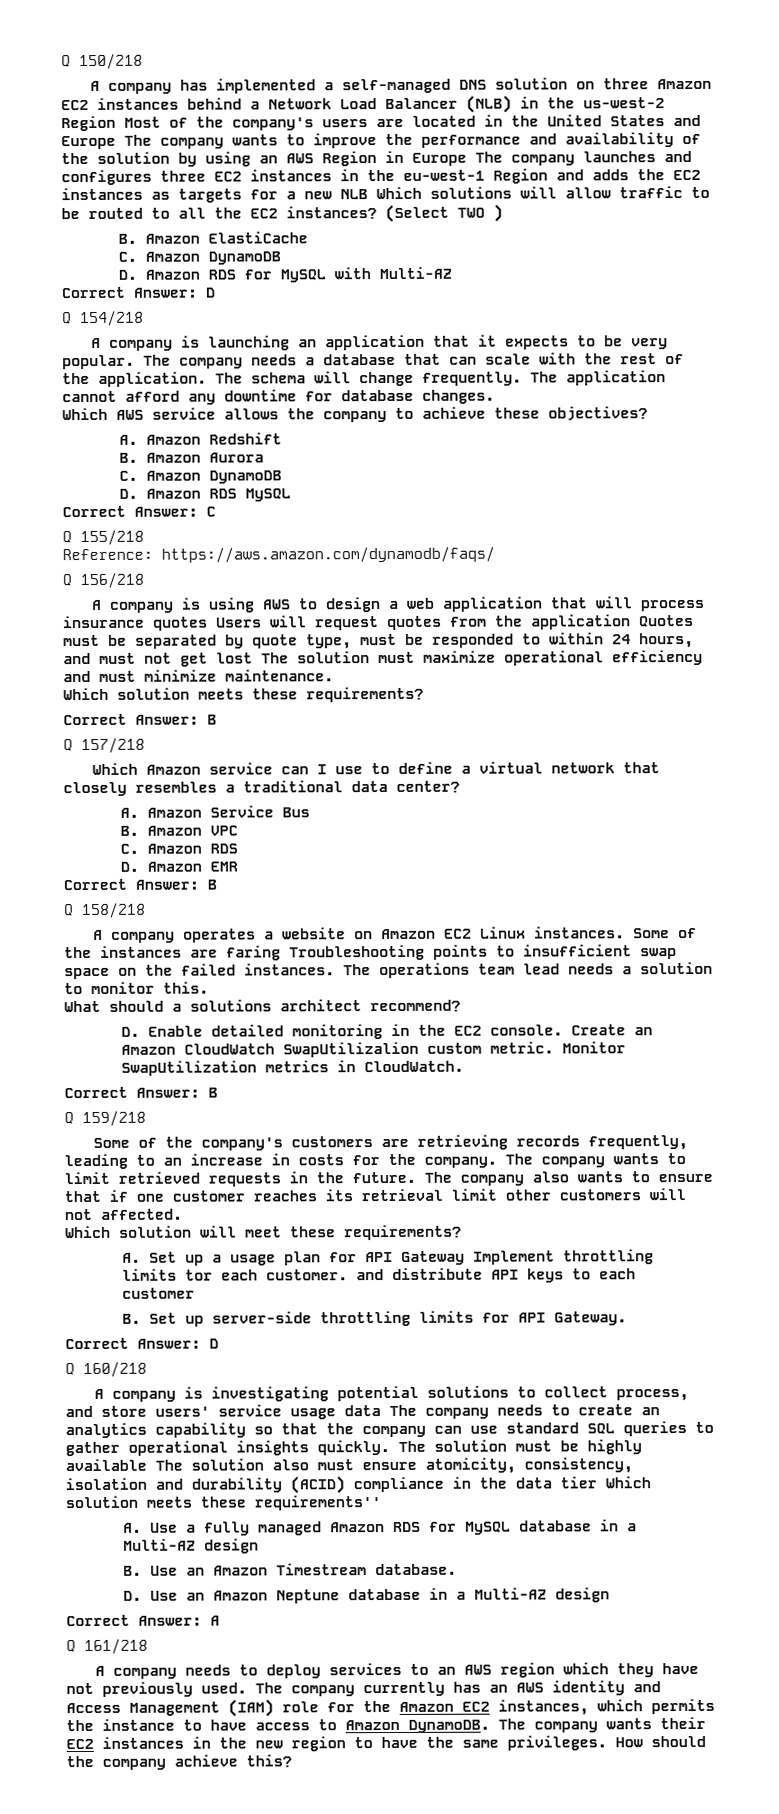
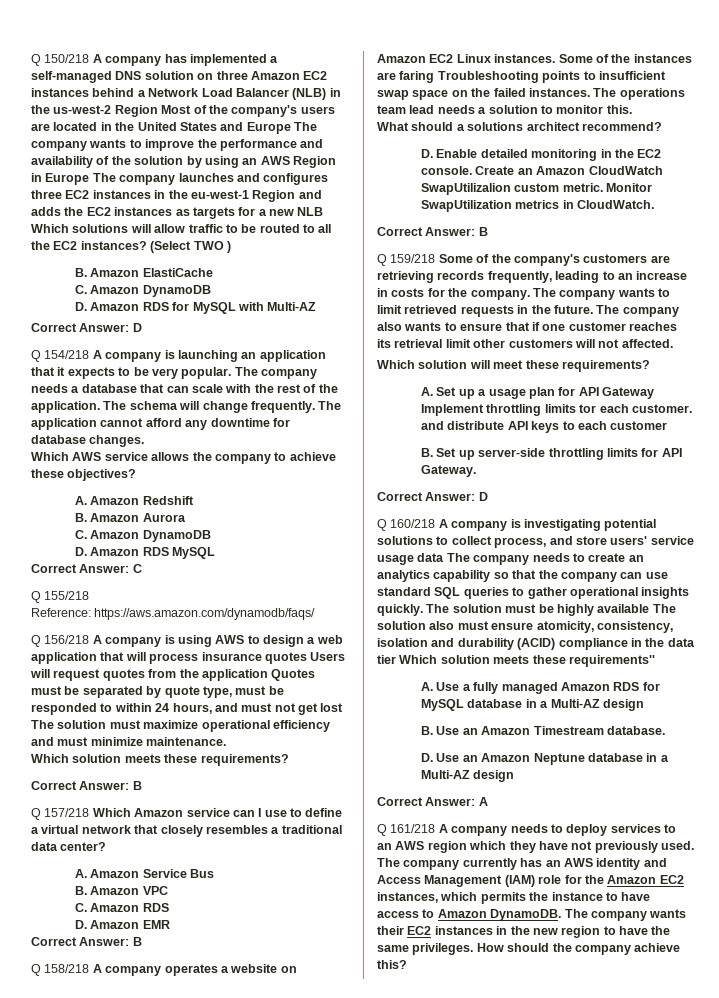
- Q 150/218
- A company has implemented a self-managed DNS solution on three Amazon EC2 instances behind a Network Load Balancer (NLB) in the us-west-2 Region Most of the company's users are located in the United States and Europe The company wants to improve the performance and availability of the solution by using an AWS Region in Europe The company launches and configures three EC2 instances in the eu-west-1 Region and adds the EC2 instances as targets for a new NLB Which solutions will allow traffic to be routed to all the EC2 instances?
+ Q 150/218 A company has implemented a self-managed DNS solution on three Amazon EC2 instances behind a Network Load Balancer (NLB) in the us-west-2 Region Most of the company's users are located in the United States and Europe The company wants to improve the performance and availability of the solution by using an AWS Region in Europe The company launches and configures three EC2 instances in the eu-west-1 Region and adds the EC2 instances as targets for a new NLB Which solutions will allow traffic to be routed to all the EC2 instances?
- Q 154/218
- A company is launching an application that it expects to be very popular.
+ Q 154/218 A company is launching an application that it expects to be very popular.
- Q 156/218
- A company is using AWS to design a web application that will process insurance quotes Users will request quotes from the application Quotes must be separated by quote type, must be responded to within 24 hours, and must not get lost The solution must maximize operational efficiency and must minimize maintenance.
+ Q 156/218 A company is using AWS to design a web application that will process insurance quotes Users will request quotes from the application Quotes must be separated by quote type, must be responded to within 24 hours, and must not get lost The solution must maximize operational efficiency and must minimize maintenance.
- Q 157/218
- Which Amazon service can I use to define a virtual network that closely resembles a traditional data center?
+ Q 157/218 Which Amazon service can I use to define a virtual network that closely resembles a traditional data center?
- Q 158/218
- A company operates a website on Amazon EC2 Linux instances.
+ Q 158/218 A company operates a website on Amazon EC2 Linux instances.
- Q 159/218
- Some of the company's customers are retrieving records frequently, leading to an increase in costs for the company.
+ Q 159/218 Some of the company's customers are retrieving records frequently, leading to an increase in costs for the company.
- Q 160/218
- A company is investigating potential solutions to collect process, and store users' service usage data The company needs to create an analytics capability so that the company can use standard SQL queries to gather operational insights quickly.
+ Q 160/218 A company is investigating potential solutions to collect process, and store users' service usage data The company needs to create an analytics capability so that the company can use standard SQL queries to gather operational insights quickly.
- Q 161/218
- A company needs to deploy services to an AWS region which they have not previously used.
+ Q 161/218 A company needs to deploy services to an AWS region which they have not previously used.

